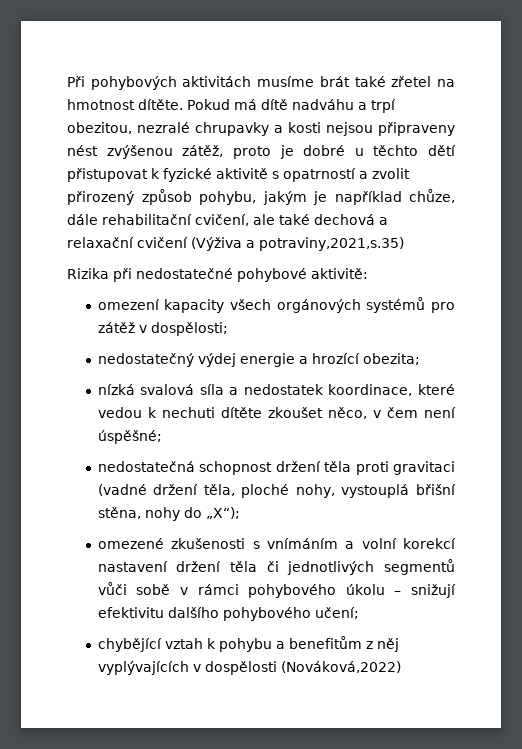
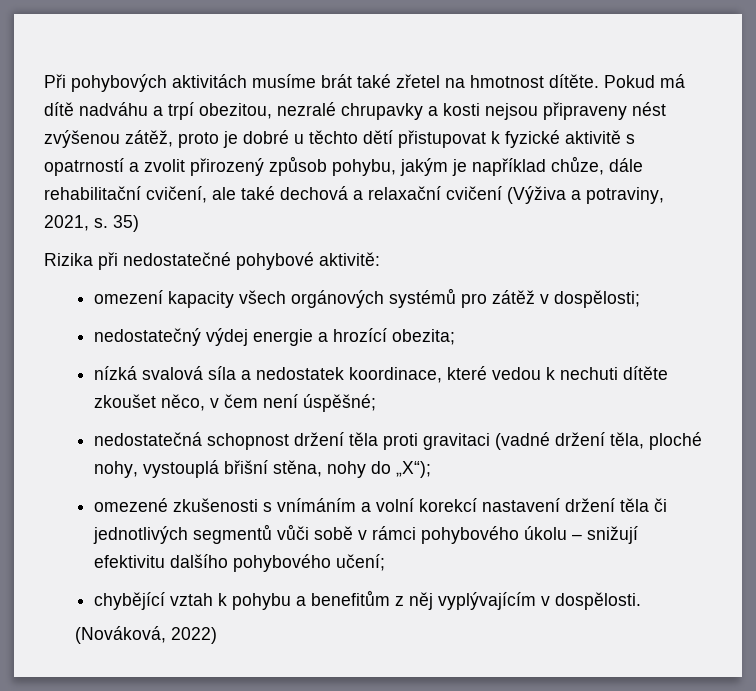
- Pokud má dítě nadváhu a trpí obezitou, nezralé chrupavky a kosti nejsou připraveny nést zvýšenou zátěž, proto je dobré u těchto dětí přistupovat k fyzické aktivitě s opatrností a zvolit přirozený způsob pohybu, jakým je například chůze, dále rehabilitační cvičení, ale také dechová a relaxační cvičení (Výživa a potraviny,2021,s.35)
+ Pokud má dítě nadváhu a trpí obezitou, nezralé chrupavky a kosti nejsou připraveny nést zvýšenou zátěž, proto je dobré u těchto dětí přistupovat k fyzické aktivitě s opatrností a zvolit přirozený způsob pohybu, jakým je například chůze, dále rehabilitační cvičení, ale také dechová a relaxační cvičení (Výživa a potraviny, 2021, s. 35)
- chybějící vztah k pohybu a benefitům z něj vyplývajících v dospělosti (Nováková,2022)
+ chybějící vztah k pohybu a benefitům z něj vyplývajícím v dospělosti.
+ (Nováková, 2022)

